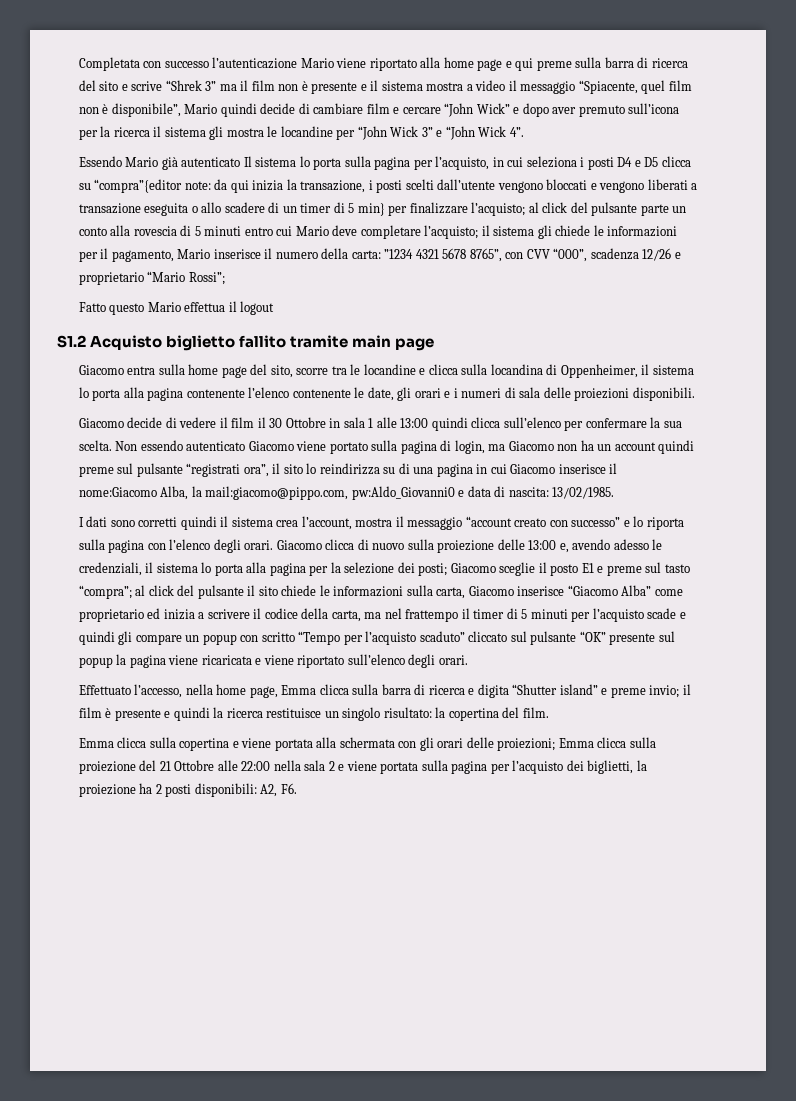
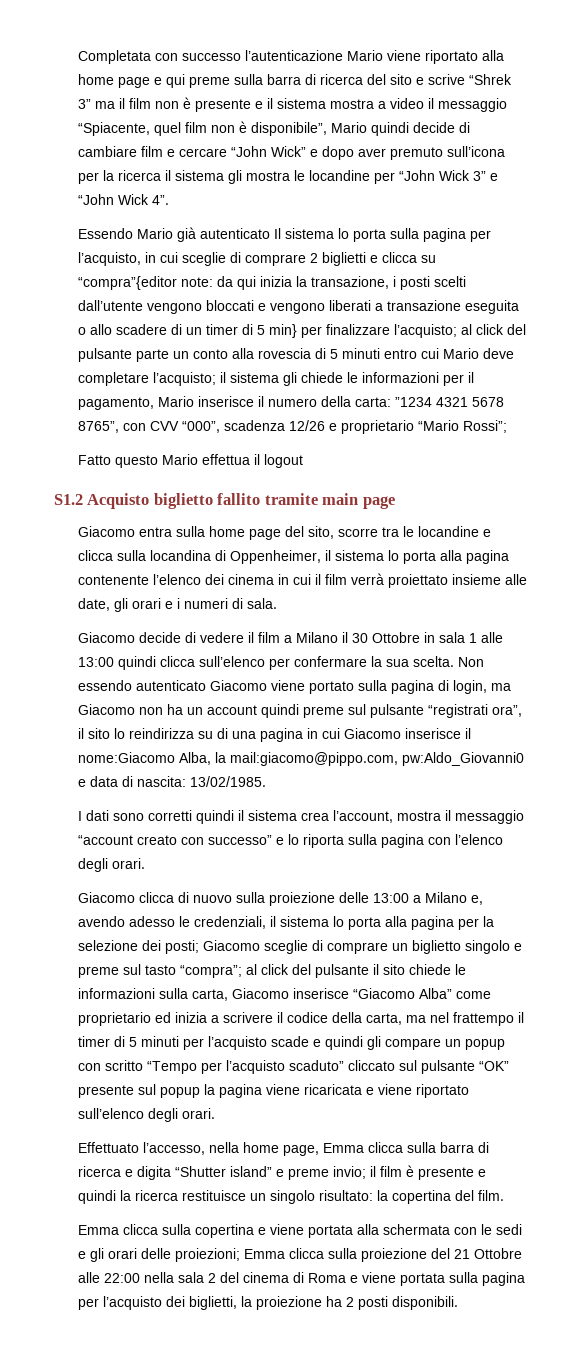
- Essendo Mario già autenticato Il sistema lo porta sulla pagina per l’acquisto, in cui seleziona i posti D4 e D5 clicca su “compra”{editor note:
+ Essendo Mario già autenticato Il sistema lo porta sulla pagina per l’acquisto, in cui sceglie di comprare 2 biglietti e clicca su “compra”{editor note:
- Giacomo entra sulla home page del sito, scorre tra le locandine e clicca sulla locandina di Oppenheimer, il sistema lo porta alla pagina contenente l’elenco contenente le date, gli orari e i numeri di sala delle proiezioni disponibili.
+ Giacomo entra sulla home page del sito, scorre tra le locandine e clicca sulla locandina di Oppenheimer, il sistema lo porta alla pagina contenente l’elenco dei cinema in cui il film verrà proiettato insieme alle date, gli orari e i numeri di sala.
- Giacomo decide di vedere il film il 30 Ottobre in sala 1 alle 13:00 quindi clicca sull’elenco per confermare la sua scelta.
+ Giacomo decide di vedere il film a Milano il 30 Ottobre in sala 1 alle 13:00 quindi clicca sull’elenco per confermare la sua scelta.
- I dati sono corretti quindi il sistema crea l’account, mostra il messaggio “account creato con successo” e lo riporta sulla pagina con l’elenco degli orari. Giacomo clicca di nuovo sulla proiezione delle 13:00 e, avendo adesso le credenziali, il sistema lo porta alla pagina per la selezione dei posti;
+ I dati sono corretti quindi il sistema crea l’account, mostra il messaggio “account creato con successo” e lo riporta sulla pagina con l’elenco degli orari.
+ Giacomo clicca di nuovo sulla proiezione delle 13:00 a Milano e, avendo adesso le credenziali, il sistema lo porta alla pagina per la selezione dei posti;
- Giacomo sceglie il posto E1 e preme sul tasto “compra”;
+ Giacomo sceglie di comprare un biglietto singolo e preme sul tasto “compra”;
- Emma clicca sulla copertina e viene portata alla schermata con gli orari delle proiezioni; Emma clicca sulla proiezione del 21 Ottobre alle 22:00 nella sala 2 e viene portata sulla pagina per l’acquisto dei biglietti, la proiezione ha 2 posti disponibili: A2, F6.
+ Emma clicca sulla copertina e viene portata alla schermata con le sedi e gli orari delle proiezioni; Emma clicca sulla proiezione del 21 Ottobre alle 22:00 nella sala 2 del cinema di Roma e viene portata sulla pagina per l’acquisto dei biglietti, la proiezione ha 2 posti disponibili.

